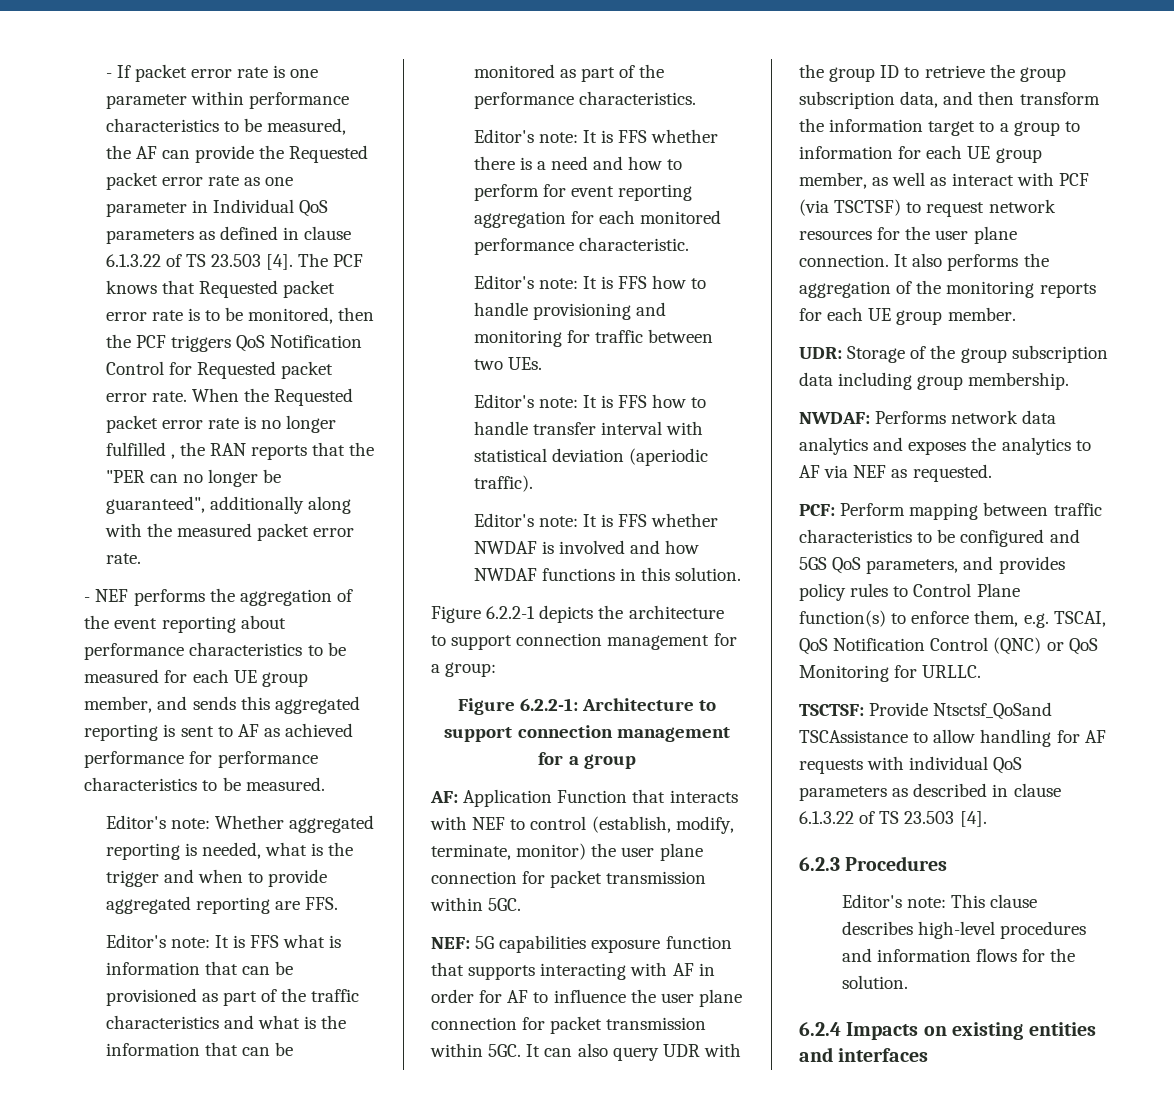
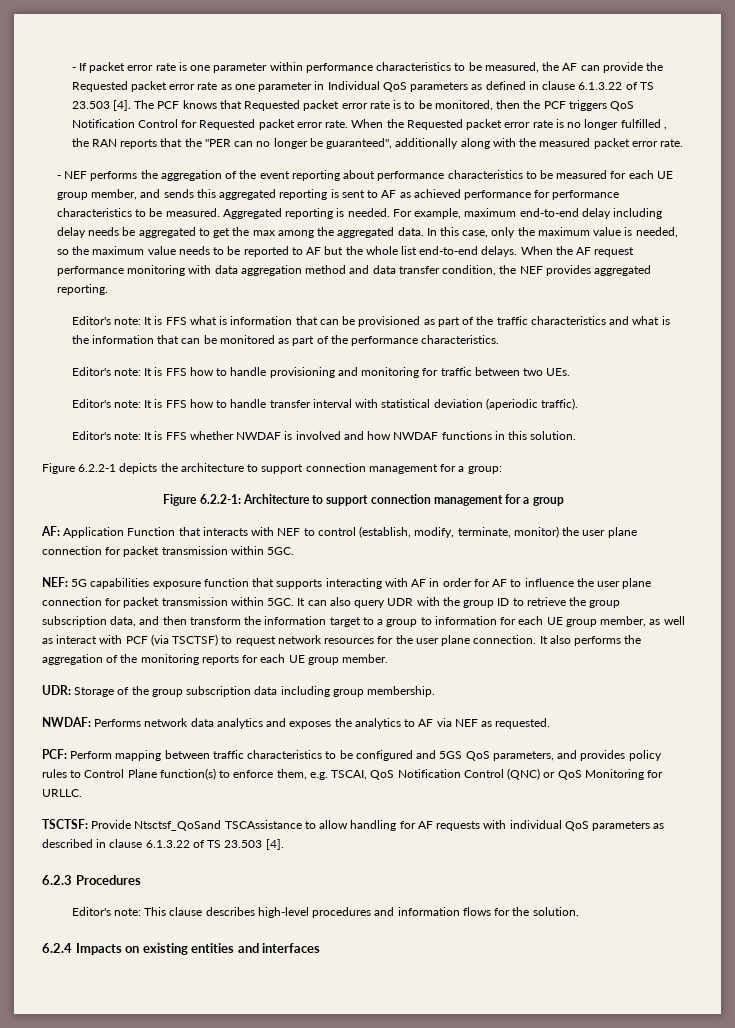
- - NEF performs the aggregation of the event reporting about performance characteristics to be measured for each UE group member, and sends this aggregated reporting is sent to AF as achieved performance for performance characteristics to be measured.
- Editor's note: Whether aggregated reporting is needed, what is the trigger and when to provide aggregated reporting are FFS.
+ - NEF performs the aggregation of the event reporting about performance characteristics to be measured for each UE group member, and sends this aggregated reporting is sent to AF as achieved performance for performance characteristics to be measured. Aggregated reporting is needed. For example, maximum end-to-end delay including delay needs be aggregated to get the max among the aggregated data. In this case, only the maximum value is needed, so the maximum value needs to be reported to AF but the whole list end-to-end delays. When the AF request performance monitoring with data aggregation method and data transfer condition, the NEF provides aggregated reporting.
- Editor's note: It is FFS whether there is a need and how to perform for event reporting aggregation for each monitored performance characteristic.

